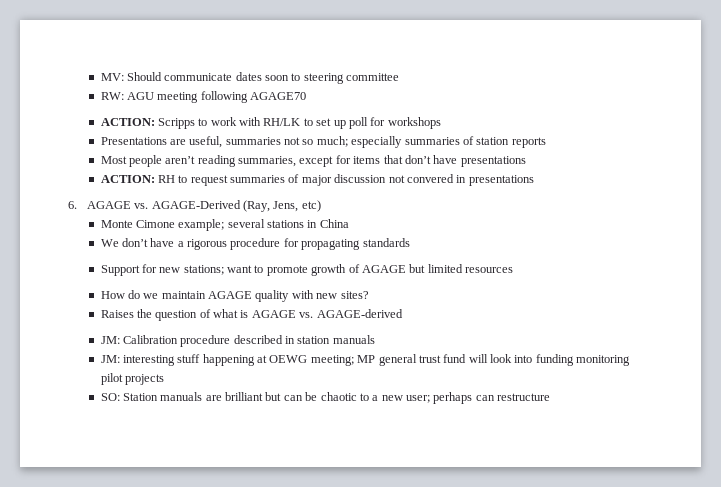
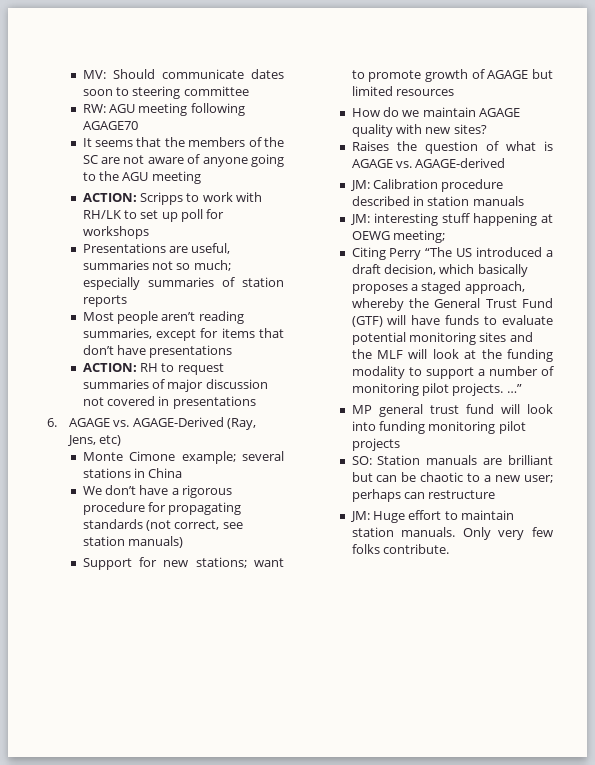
+ It seems that the members of the SC are not aware of anyone going to the AGU meeting
- ACTION: RH to request summaries of major discussion not convered in presentations
+ ACTION: RH to request summaries of major discussion not covered in presentations
- We don’t have a rigorous procedure for propagating standards
+ We don’t have a rigorous procedure for propagating standards (not correct, see station manuals)
- JM: interesting stuff happening at OEWG meeting; MP general trust fund will look into funding monitoring pilot projects
+ JM: interesting stuff happening at OEWG meeting;
+ Citing Perry “The US introduced a draft decision, which basically proposes a staged approach, whereby the General Trust Fund (GTF) will have funds to evaluate potential monitoring sites and the MLF will look at the funding modality to support a number of monitoring pilot projects. …”
+ MP general trust fund will look into funding monitoring pilot projects
+ JM: Huge effort to maintain station manuals. Only very few folks contribute.

